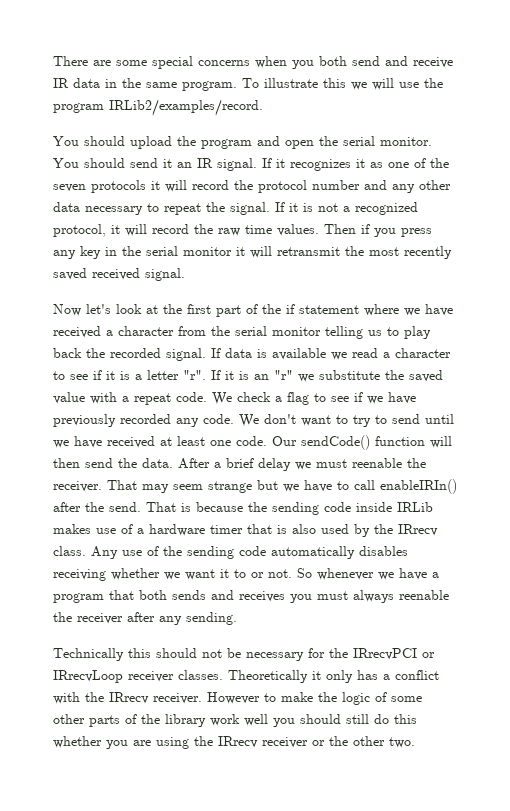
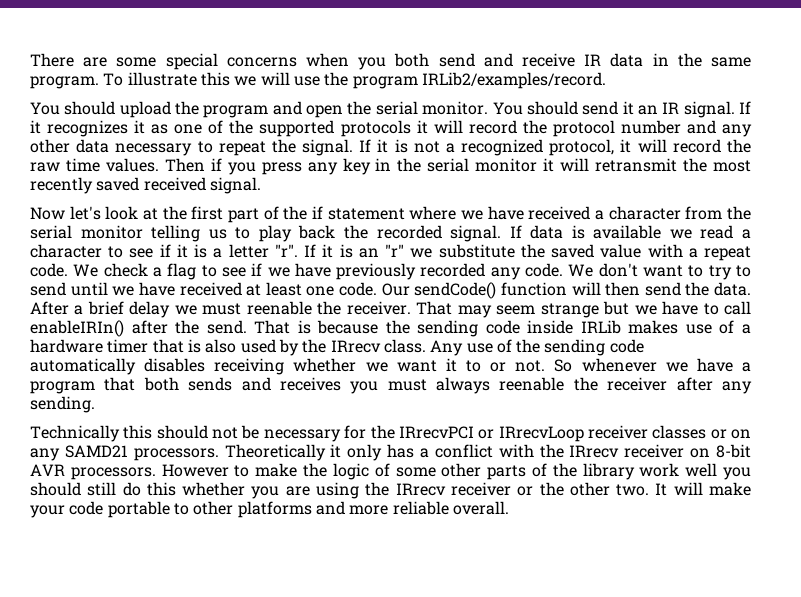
- If it recognizes it as one of the seven protocols it will record the protocol number and any other data necessary to repeat the signal.
+ If it recognizes it as one of the supported protocols it will record the protocol number and any other data necessary to repeat the signal.
- Technically this should not be necessary for the IRrecvPCI or IRrecvLoop receiver classes.
+ Technically this should not be necessary for the IRrecvPCI or IRrecvLoop receiver classes or on any SAMD21 processors.
- Theoretically it only has a conflict with the IRrecv receiver.
+ Theoretically it only has a conflict with the IRrecv receiver on 8-bit AVR processors.
+ It will make your code portable to other platforms and more reliable overall.

